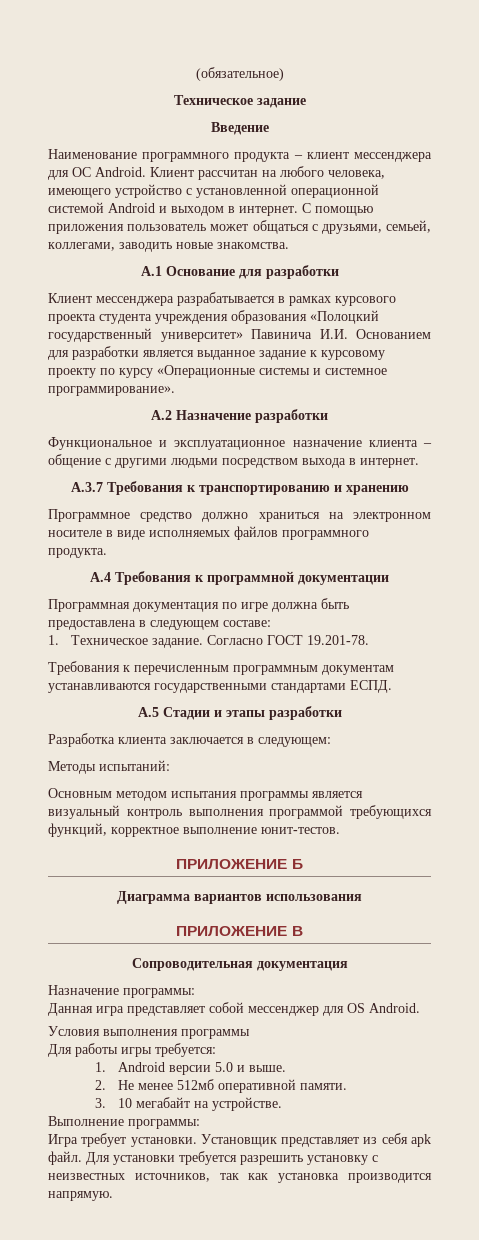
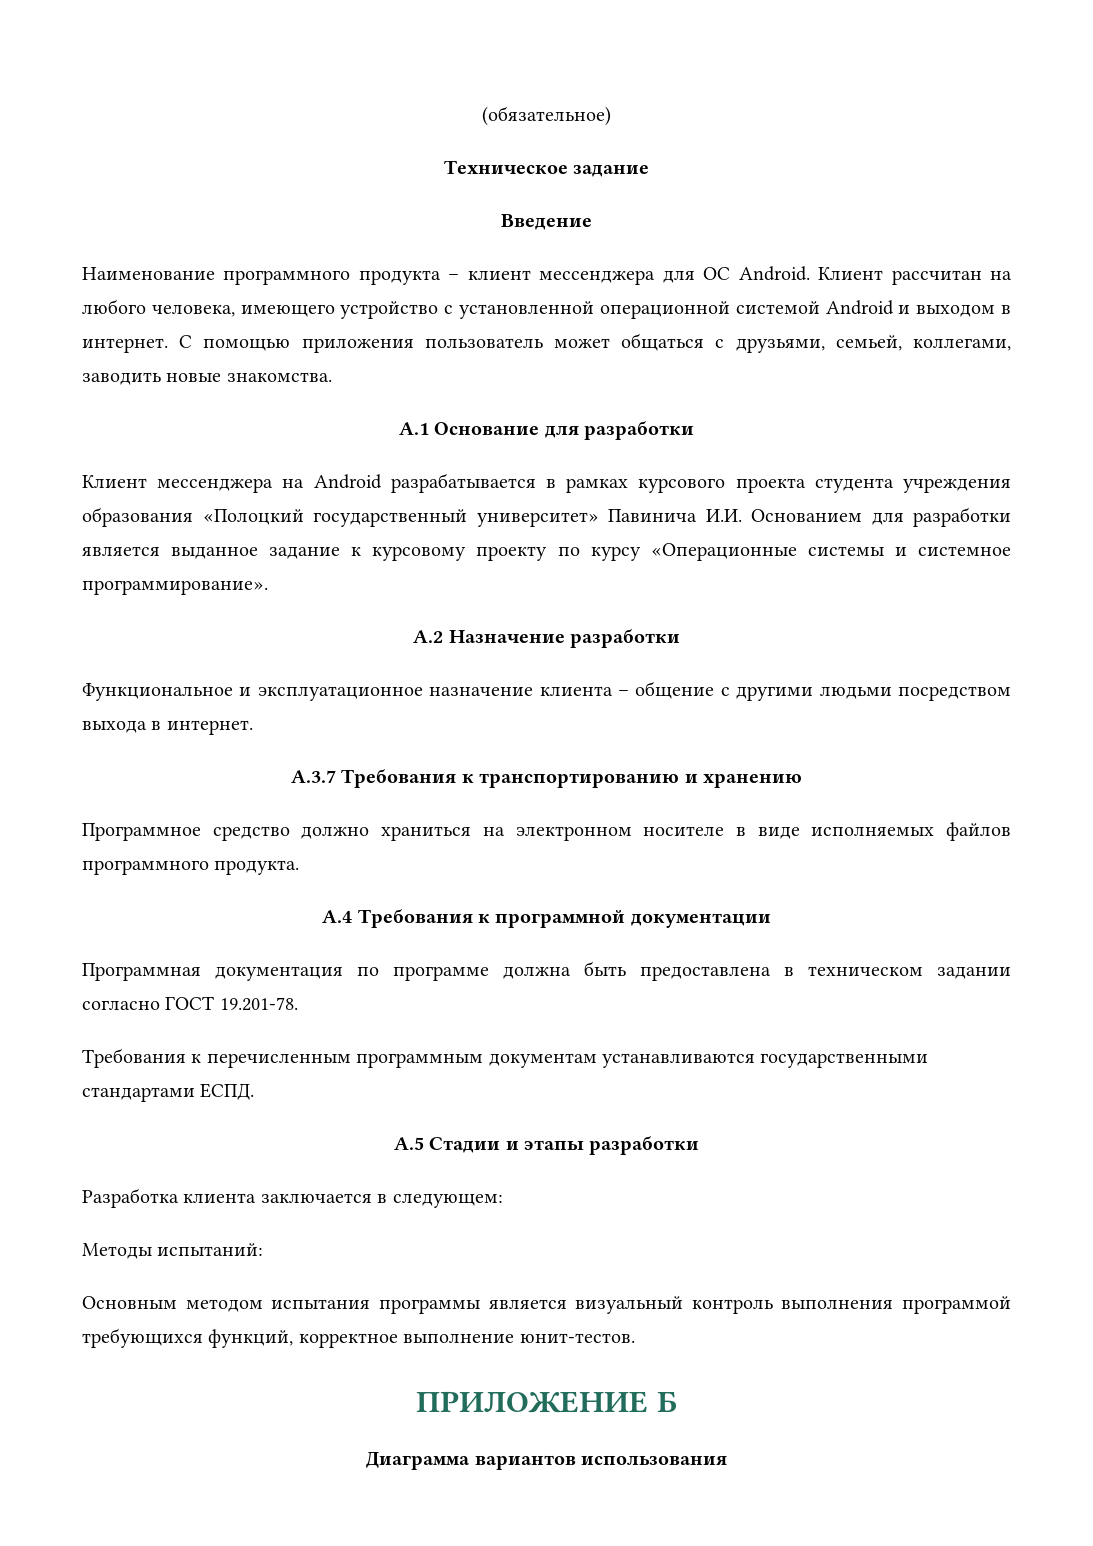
- Клиент мессенджера разрабатывается в рамках курсового проекта студента учреждения образования «Полоцкий государственный университет» Павинича И.И. Основанием для разработки является выданное задание к курсовому проекту по курсу «Операционные системы и системное программирование».
+ Клиент мессенджера на Android разрабатывается в рамках курсового проекта студента учреждения образования «Полоцкий государственный университет» Павинича И.И. Основанием для разработки является выданное задание к курсовому проекту по курсу «Операционные системы и системное программирование».
- Программная документация по игре должна быть предоставлена в следующем составе:
- 1. Техническое задание. Согласно ГОСТ 19.201-78.
+ Программная документация по программе должна быть предоставлена в техническом задании согласно ГОСТ 19.201-78.
- ПРИЛОЖЕНИЕ В
- Сопроводительная документация
- Назначение программы:
- Данная игра представляет собой мессенджер для OS Android.
- Условия выполнения программы
- Для работы игры требуется:
- 1. Android версии 5.0 и выше.
- 2. Не менее 512мб оперативной памяти.
- 3. 10 мегабайт на устройстве.
- Выполнение программы:
- Игра требует установки. Установщик представляет из себя apk файл. Для установки требуется разрешить установку с неизвестных источников, так как установка производится напрямую.

